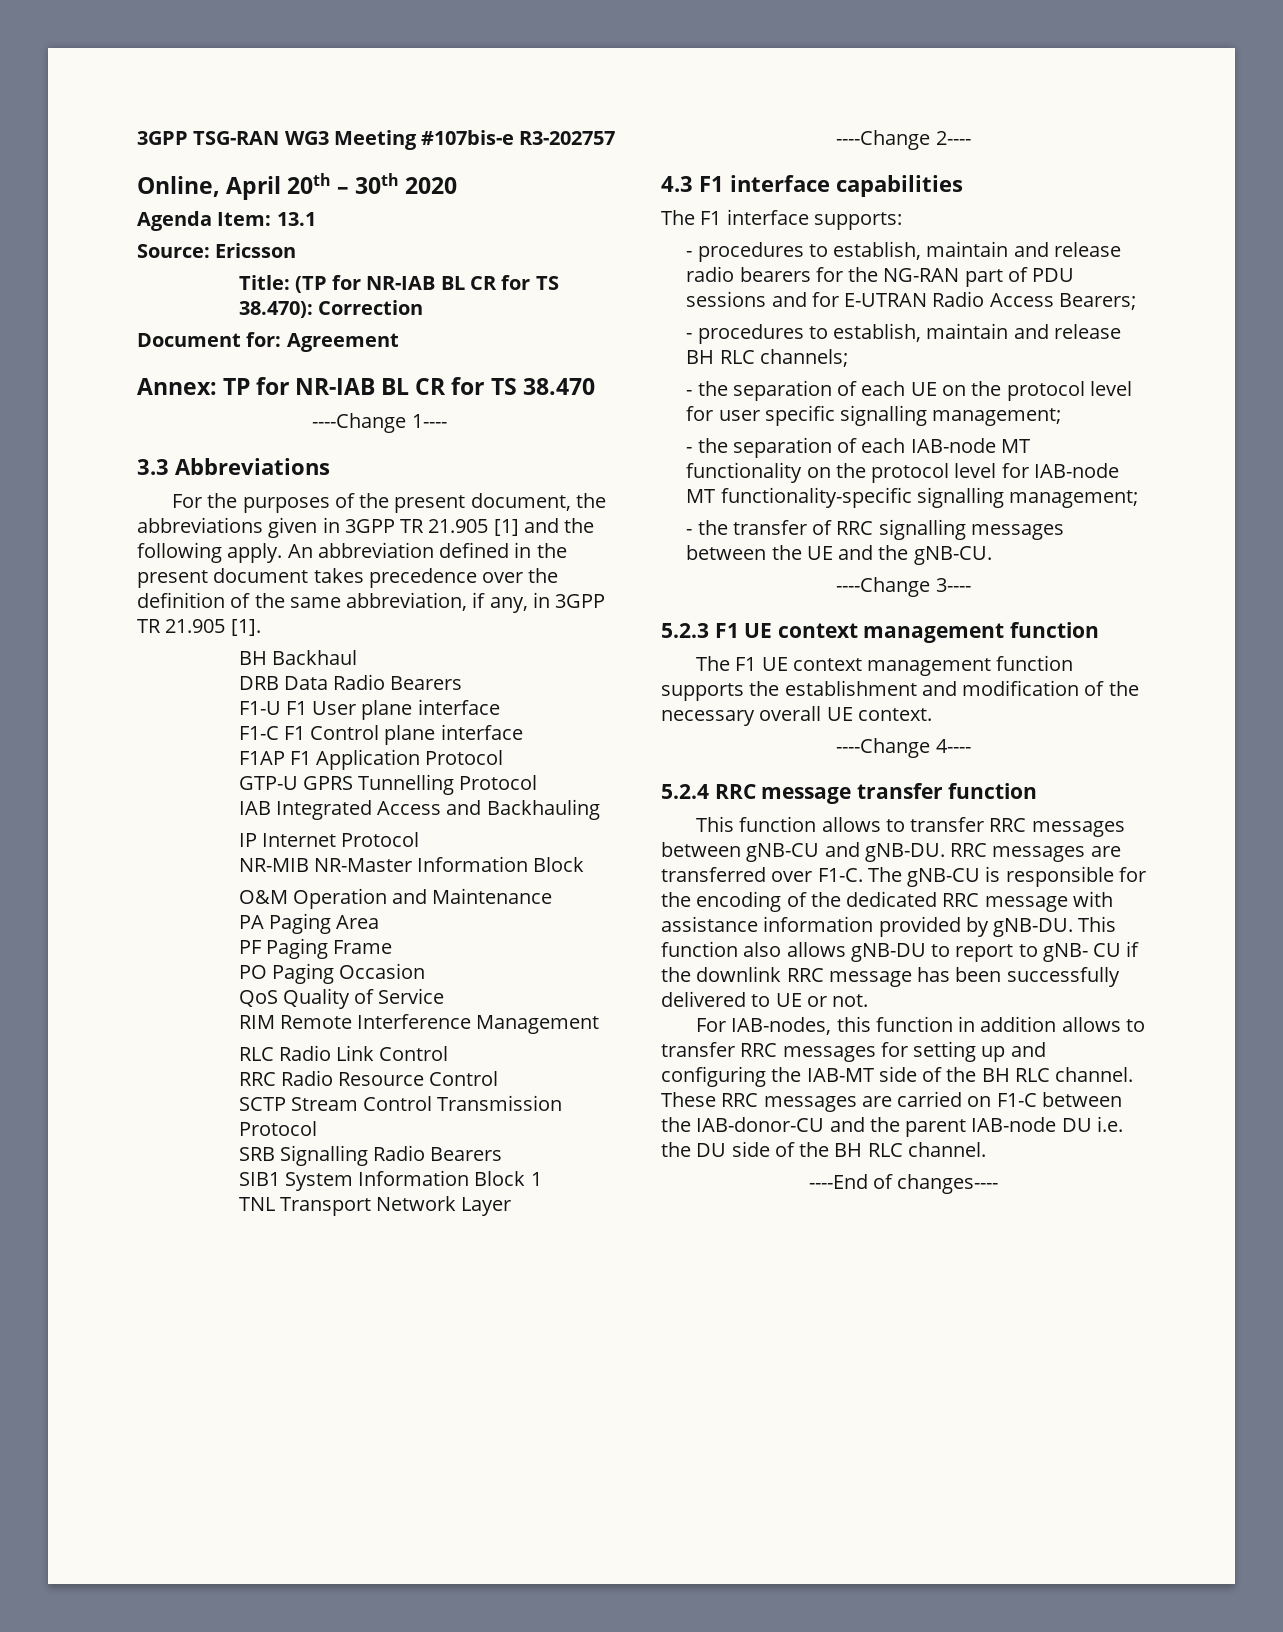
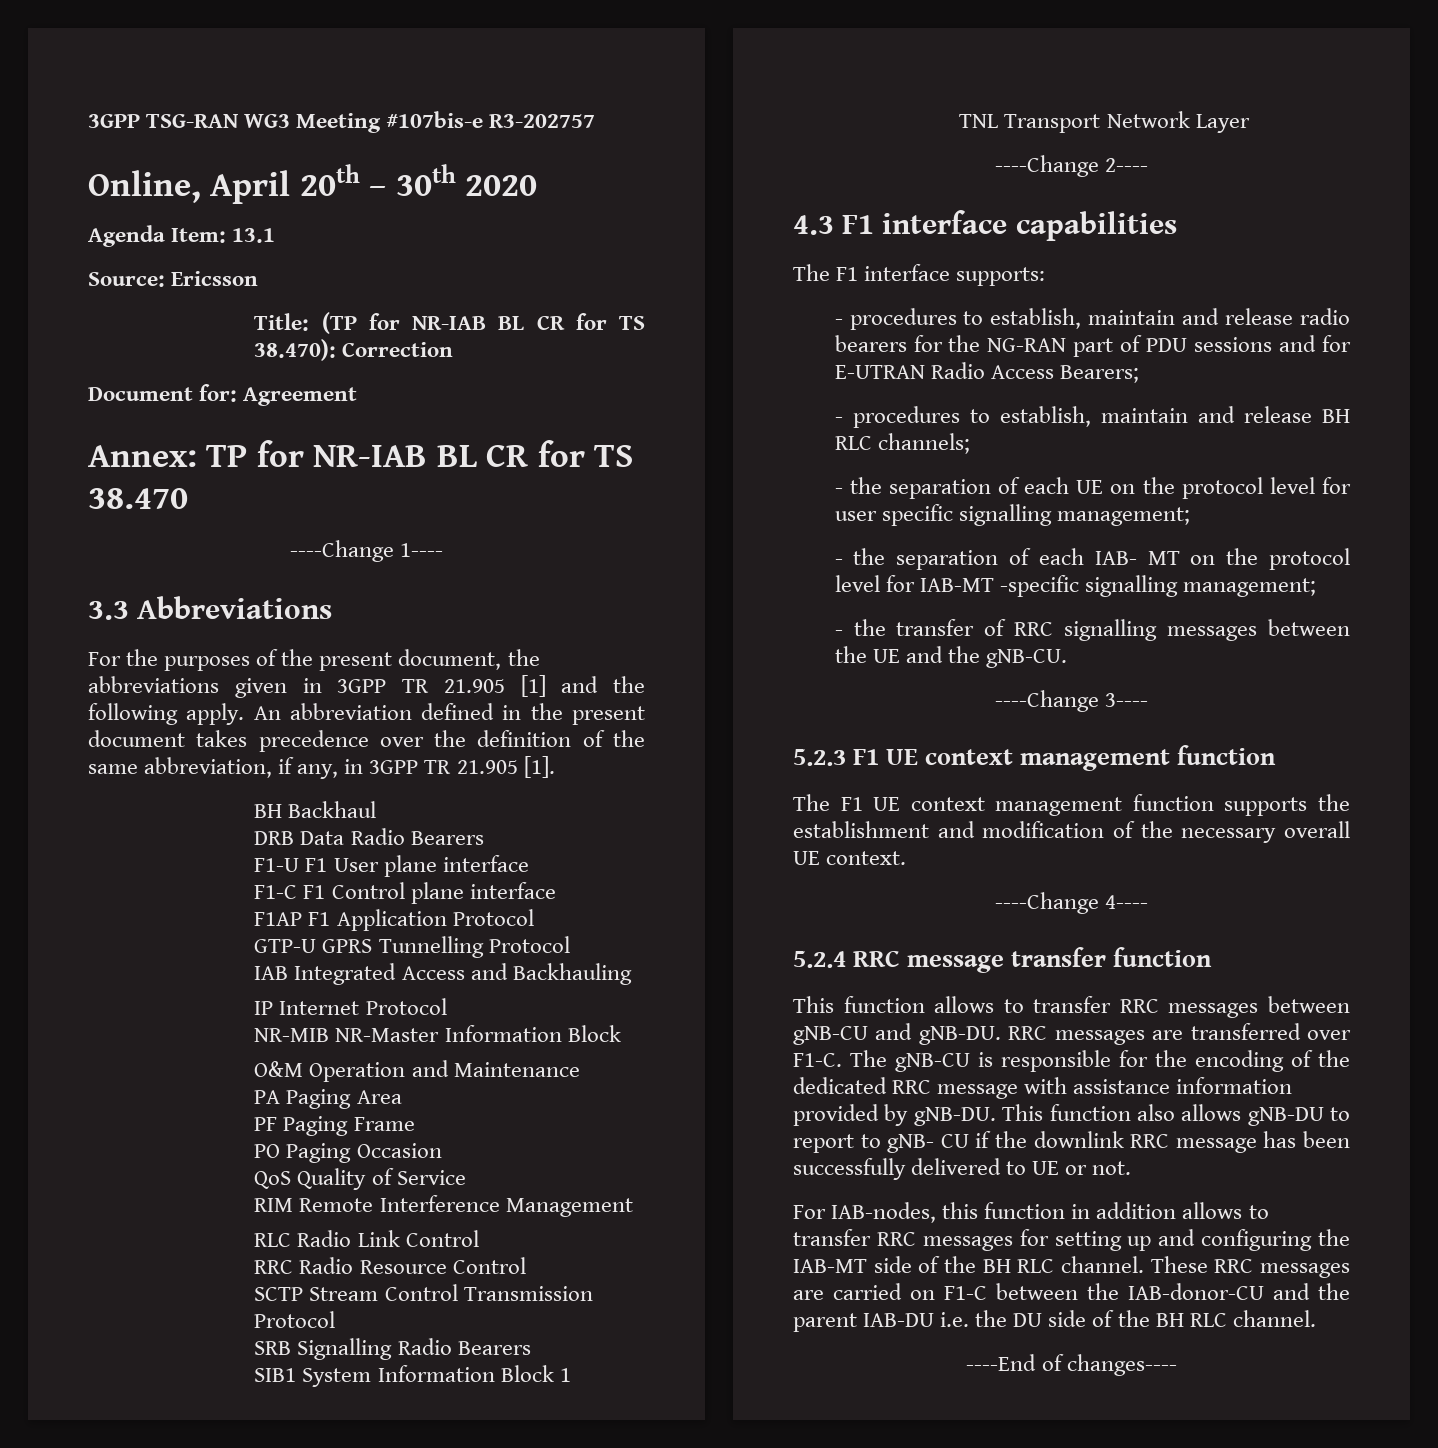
- - the separation of each IAB-node MT functionality on the protocol level for IAB-node MT functionality-specific signalling management;
+ - the separation of each IAB- MT on the protocol level for IAB-MT -specific signalling management;
- These RRC messages are carried on F1-C between the IAB-donor-CU and the parent IAB-node DU i.e. the DU side of the BH RLC channel.
+ These RRC messages are carried on F1-C between the IAB-donor-CU and the parent IAB-DU i.e. the DU side of the BH RLC channel.

